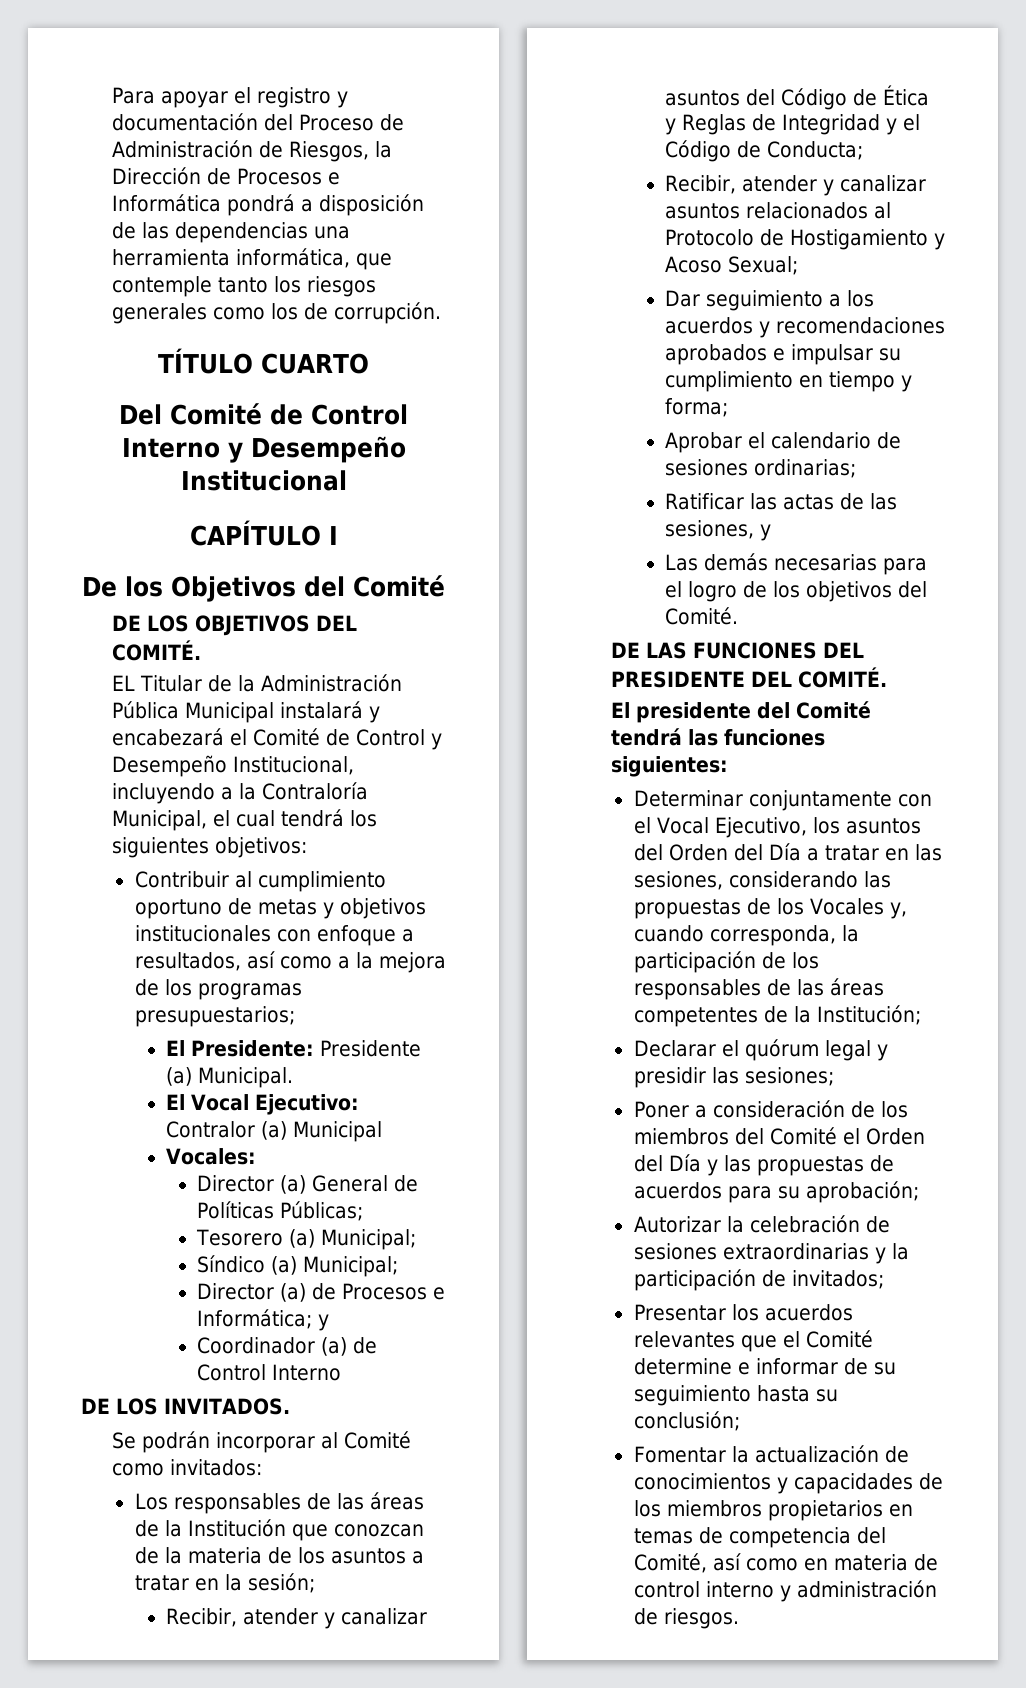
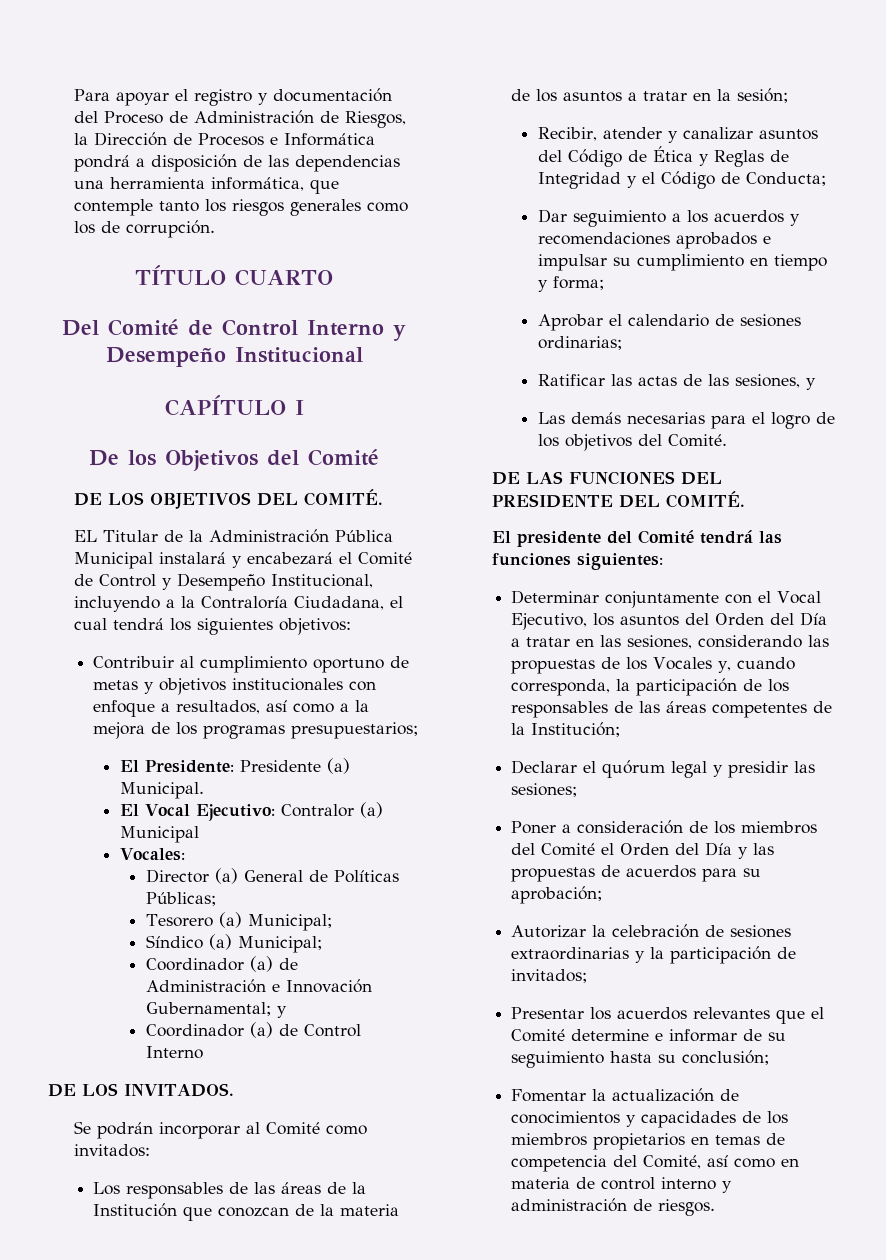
- EL Titular de la Administración Pública Municipal instalará y encabezará el Comité de Control y Desempeño Institucional, incluyendo a la Contraloría Municipal, el cual tendrá los siguientes objetivos:
+ EL Titular de la Administración Pública Municipal instalará y encabezará el Comité de Control y Desempeño Institucional, incluyendo a la Contraloría Ciudadana, el cual tendrá los siguientes objetivos:
- Director (a) de Procesos e Informática; y
+ Coordinador (a) de Administración e Innovación Gubernamental; y
- Recibir, atender y canalizar asuntos relacionados al Protocolo de Hostigamiento y Acoso Sexual;

